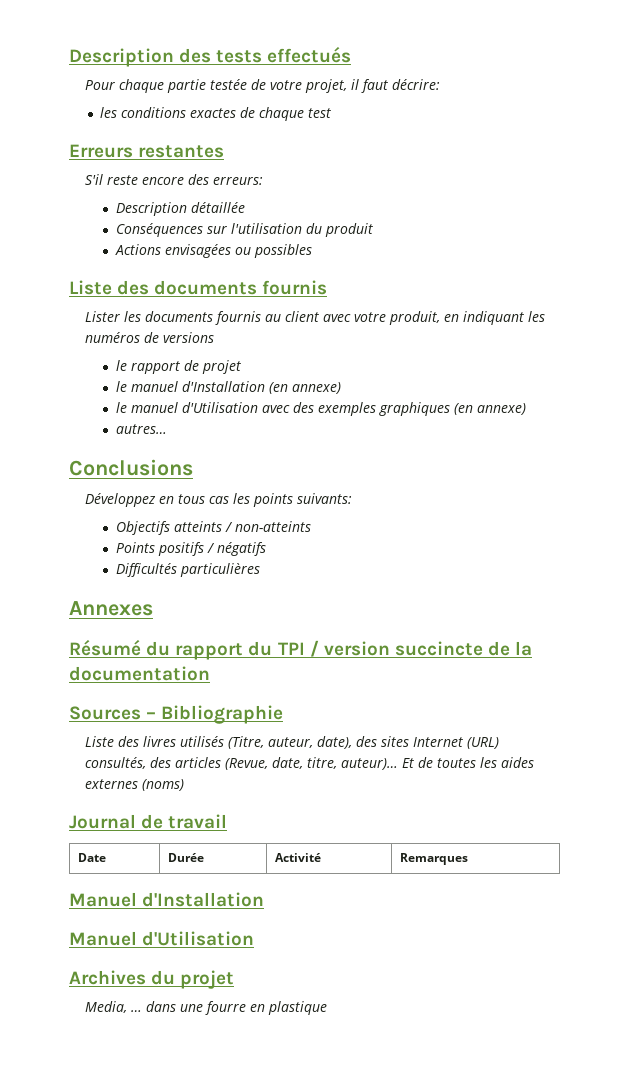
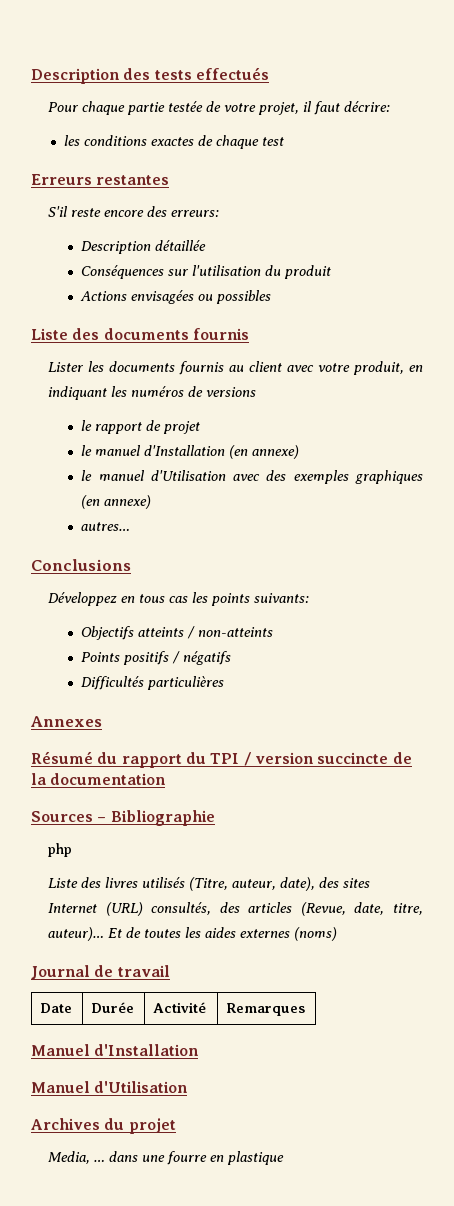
+ php

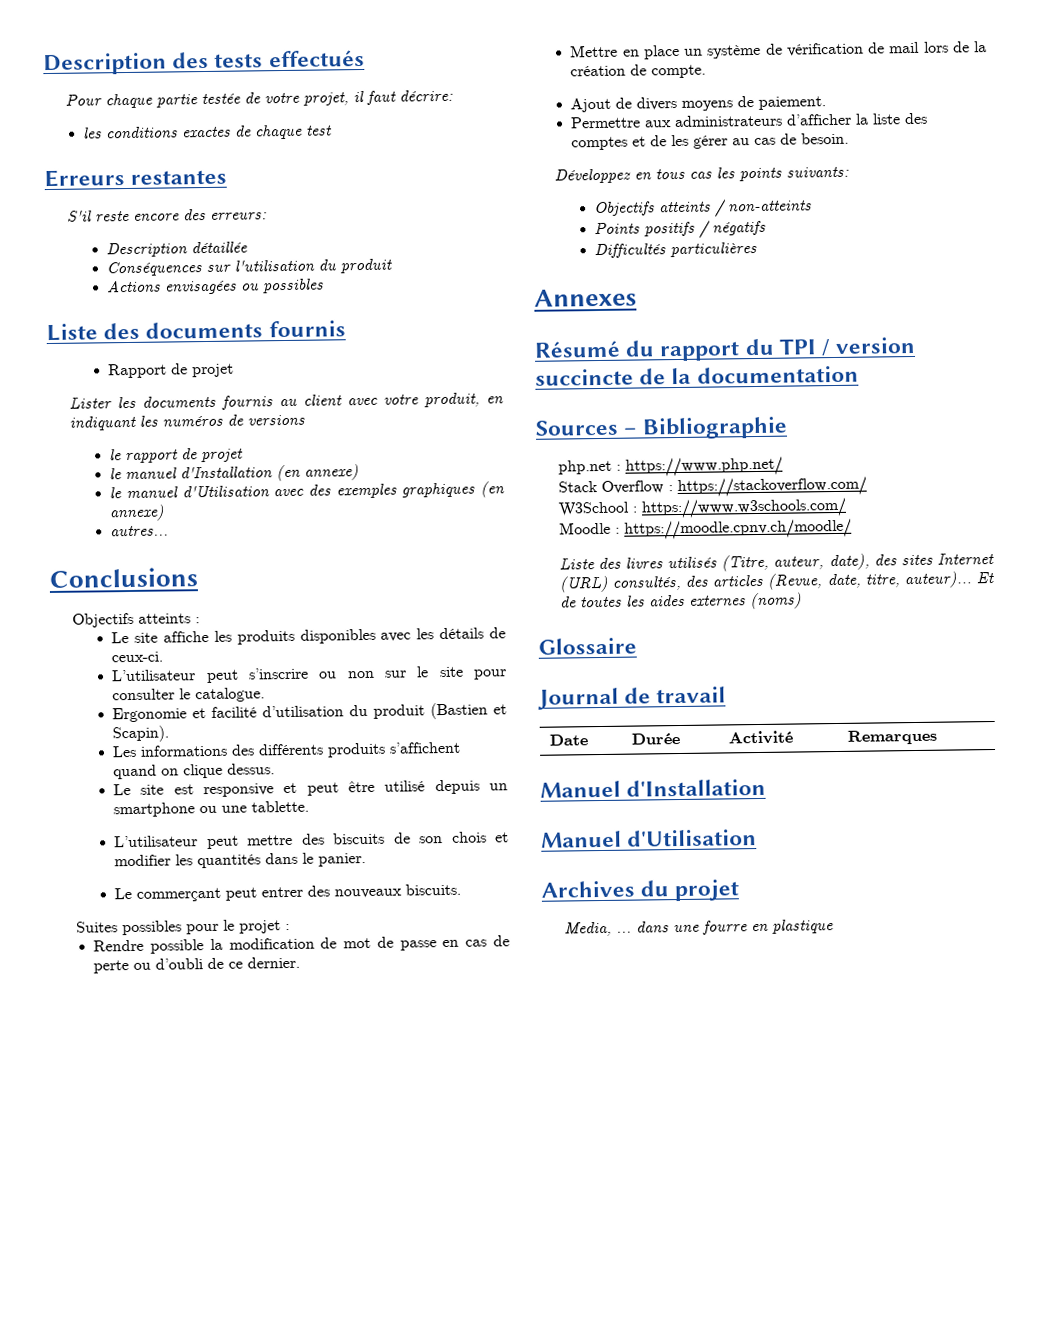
+ Rapport de projet
+ Objectifs atteints :
+ Le site affiche les produits disponibles avec les détails de ceux-ci.
+ L’utilisateur peut s’inscrire ou non sur le site pour consulter le catalogue.
+ Ergonomie et facilité d’utilisation du produit (Bastien et Scapin).
+ Les informations des différents produits s’affichent quand on clique dessus.
+ Le site est responsive et peut être utilisé depuis un smartphone ou une tablette.
+ L’utilisateur peut mettre des biscuits de son chois et modifier les quantités dans le panier.
+ Le commerçant peut entrer des nouveaux biscuits.
+ Suites possibles pour le projet :
+ Rendre possible la modification de mot de passe en cas de perte ou d’oubli de ce dernier.
+ Mettre en place un système de vérification de mail lors de la création de compte.
+ Ajout de divers moyens de paiement.
+ Permettre aux administrateurs d’afficher la liste des comptes et de les gérer au cas de besoin.
- php
+ php.net : https://www.php.net/
+ Stack Overflow : https://stackoverflow.com/
+ W3School : https://www.w3schools.com/
+ Moodle : https://moodle.cpnv.ch/moodle/
+ Glossaire

